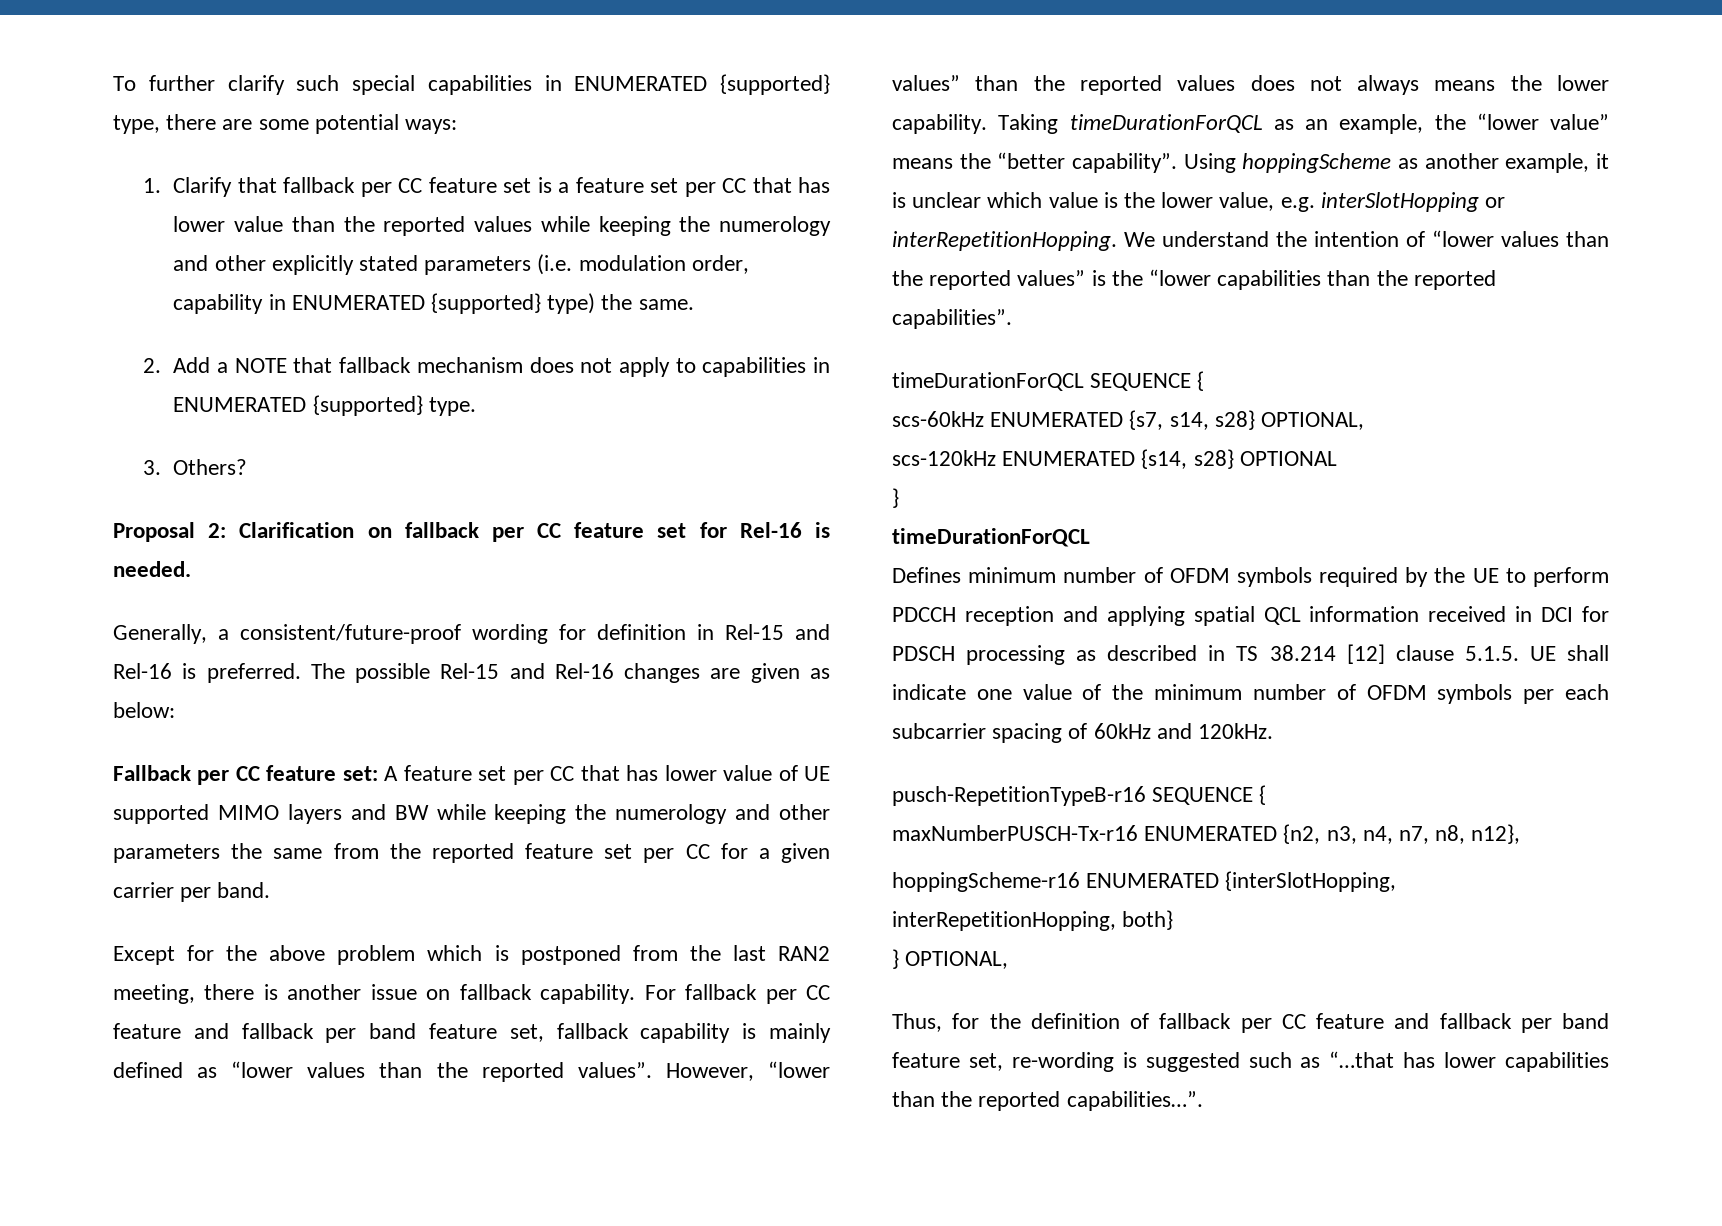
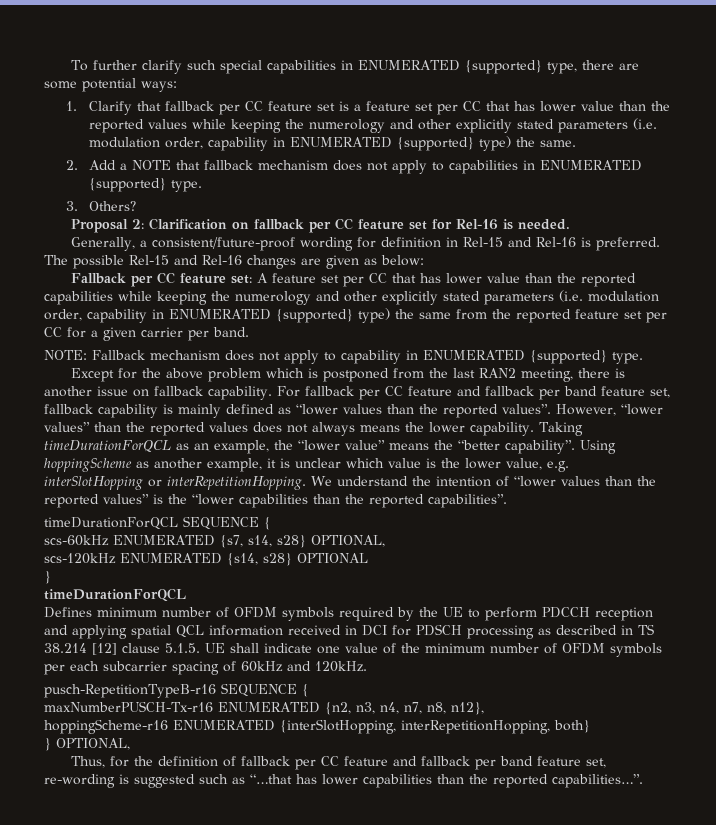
- Fallback per CC feature set: A feature set per CC that has lower value of UE supported MIMO layers and BW while keeping the numerology and other parameters the same from the reported feature set per CC for a given carrier per band.
+ Fallback per CC feature set: A feature set per CC that has lower value than the reported capabilities while keeping the numerology and other explicitly stated parameters (i.e. modulation order, capability in ENUMERATED {supported} type) the same from the reported feature set per CC for a given carrier per band.
+ NOTE: Fallback mechanism does not apply to capability in ENUMERATED {supported} type.

